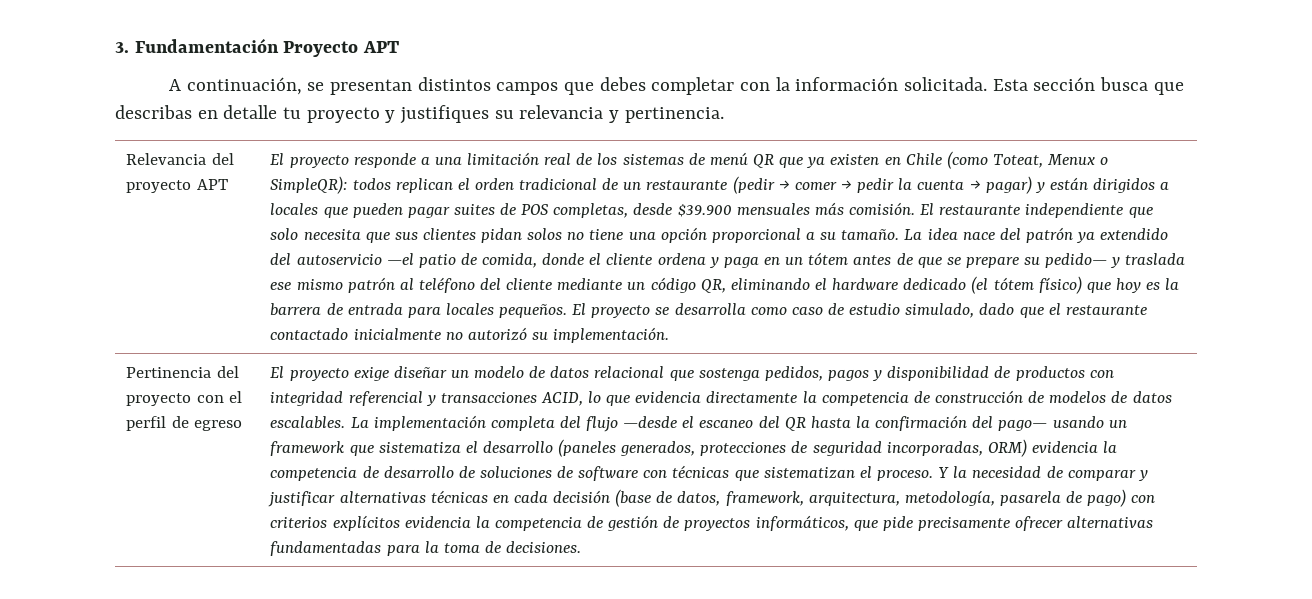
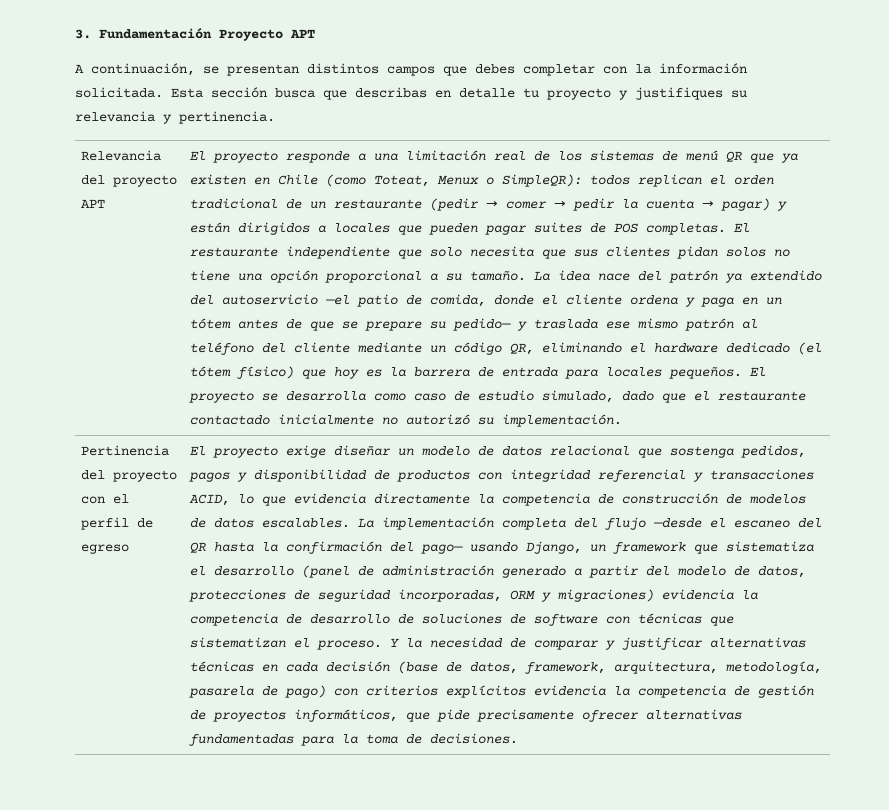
- El proyecto responde a una limitación real de los sistemas de menú QR que ya existen en Chile (como Toteat, Menux o SimpleQR): todos replican el orden tradicional de un restaurante (pedir → comer → pedir la cuenta → pagar) y están dirigidos a locales que pueden pagar suites de POS completas, desde $39.900 mensuales más comisión.
+ El proyecto responde a una limitación real de los sistemas de menú QR que ya existen en Chile (como Toteat, Menux o SimpleQR): todos replican el orden tradicional de un restaurante (pedir → comer → pedir la cuenta → pagar) y están dirigidos a locales que pueden pagar suites de POS completas.
- La implementación completa del flujo —desde el escaneo del QR hasta la confirmación del pago— usando un framework que sistematiza el desarrollo (paneles generados, protecciones de seguridad incorporadas, ORM) evidencia la competencia de desarrollo de soluciones de software con técnicas que sistematizan el proceso.
+ La implementación completa del flujo —desde el escaneo del QR hasta la confirmación del pago— usando Django, un framework que sistematiza el desarrollo (panel de administración generado a partir del modelo de datos, protecciones de seguridad incorporadas, ORM y migraciones) evidencia la competencia de desarrollo de soluciones de software con técnicas que sistematizan el proceso.

